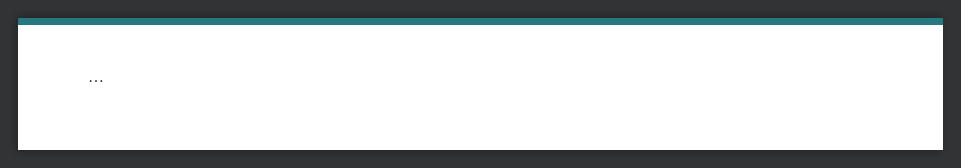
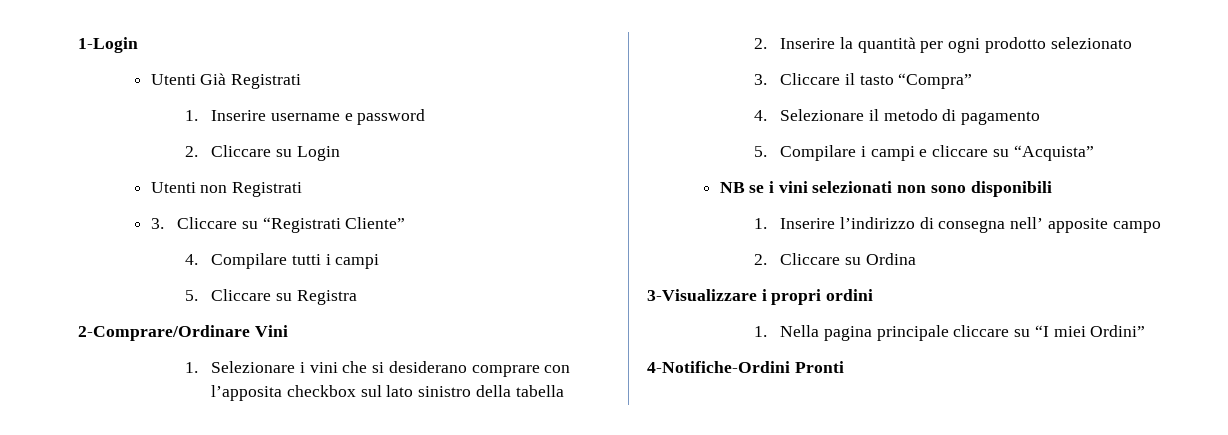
- …
+ 1-Login
+ Utenti Già Registrati
+ 1. Inserire username e password
+ 2. Cliccare su Login
+ Utenti non Registrati
+ 3. Cliccare su “Registrati Cliente”
+ 4. Compilare tutti i campi
+ 5. Cliccare su Registra
+ 2-Comprare/Ordinare Vini
+ 1. Selezionare i vini che si desiderano comprare con l’apposita checkbox sul lato sinistro della tabella
+ 2. Inserire la quantità per ogni prodotto selezionato
+ 3. Cliccare il tasto “Compra”
+ 4. Selezionare il metodo di pagamento
+ 5. Compilare i campi e cliccare su “Acquista”
+ NB se i vini selezionati non sono disponibili
+ 1. Inserire l’indirizzo di consegna nell’ apposite campo
+ 2. Cliccare su Ordina
+ 3-Visualizzare i propri ordini
+ 1. Nella pagina principale cliccare su “I miei Ordini”
+ 4-Notifiche-Ordini Pronti

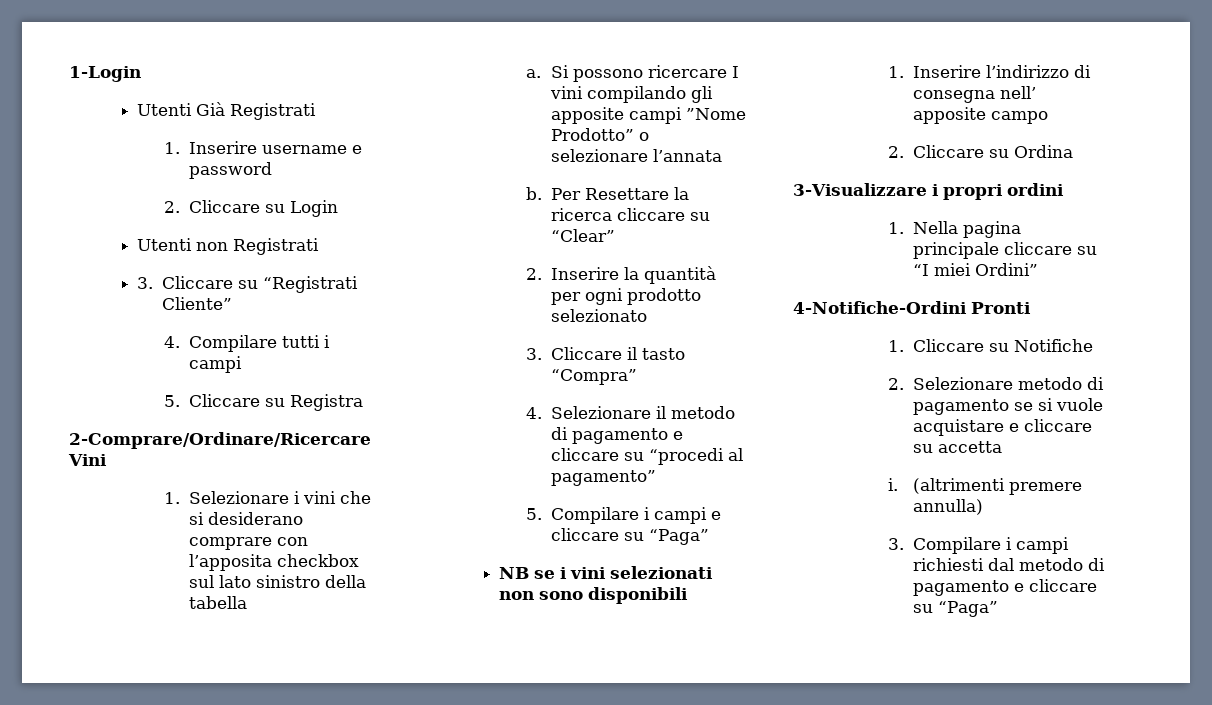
- 2-Comprare/Ordinare Vini
+ 2-Comprare/Ordinare/Ricercare Vini
+ a. Si possono ricercare I vini compilando gli apposite campi ”Nome Prodotto” o selezionare l’annata
+ b. Per Resettare la ricerca cliccare su “Clear”
- 4. Selezionare il metodo di pagamento
+ 4. Selezionare il metodo di pagamento e cliccare su “procedi al pagamento”
- 5. Compilare i campi e cliccare su “Acquista”
+ 5. Compilare i campi e cliccare su “Paga”
+ 1. Cliccare su Notifiche
+ 2. Selezionare metodo di pagamento se si vuole acquistare e cliccare su accetta
+ i. (altrimenti premere annulla)
+ 3. Compilare i campi richiesti dal metodo di pagamento e cliccare su “Paga”

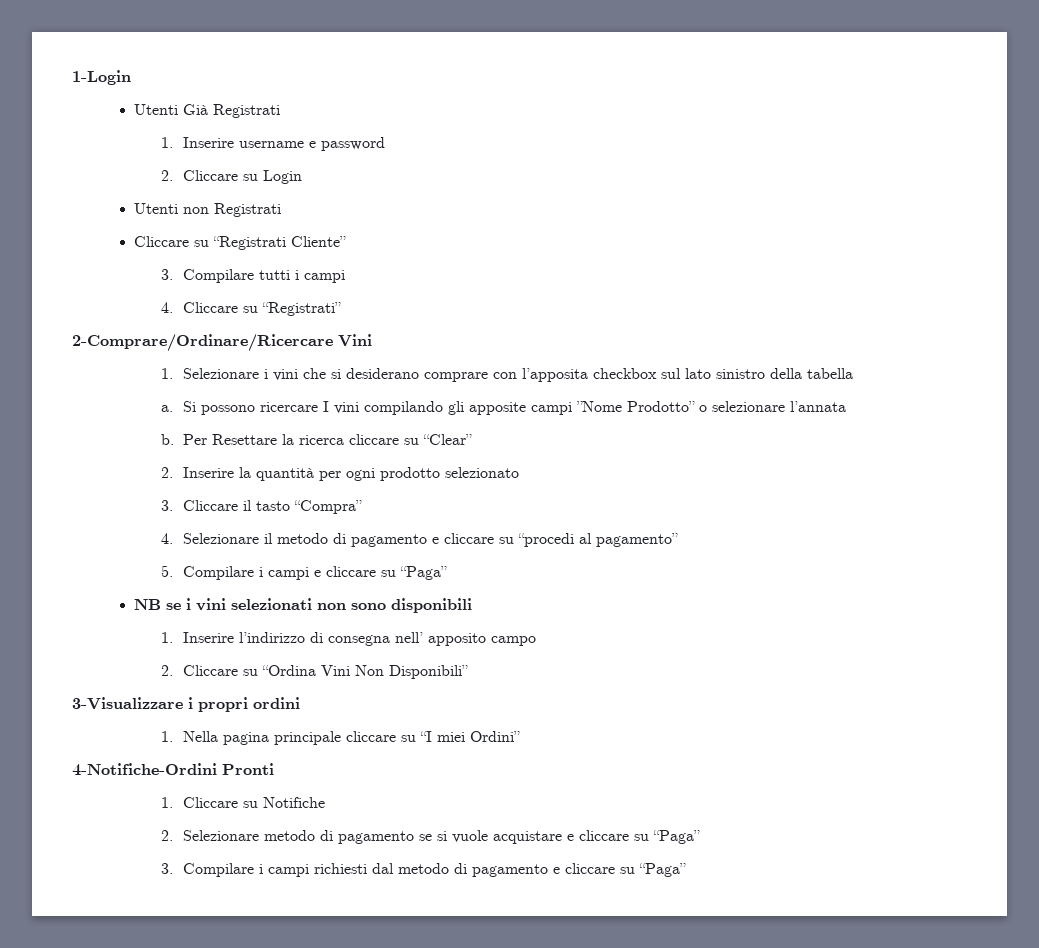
- 3. Cliccare su “Registrati Cliente”
+ Cliccare su “Registrati Cliente”
- 4. Compilare tutti i campi
+ 3. Compilare tutti i campi
- 5. Cliccare su Registra
+ 4. Cliccare su “Registrati”
- 1. Inserire l’indirizzo di consegna nell’ apposite campo
+ 1. Inserire l’indirizzo di consegna nell’ apposito campo
- 2. Cliccare su Ordina
+ 2. Cliccare su “Ordina Vini Non Disponibili”
- 2. Selezionare metodo di pagamento se si vuole acquistare e cliccare su accetta
- i. (altrimenti premere annulla)
+ 2. Selezionare metodo di pagamento se si vuole acquistare e cliccare su “Paga”

